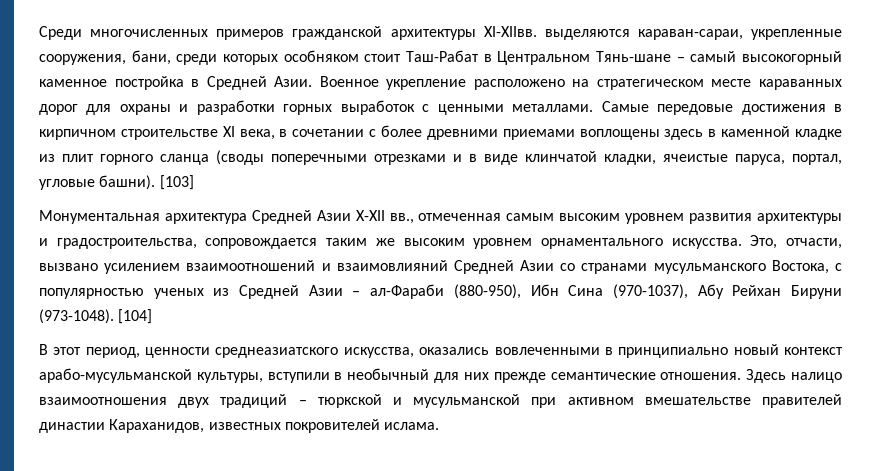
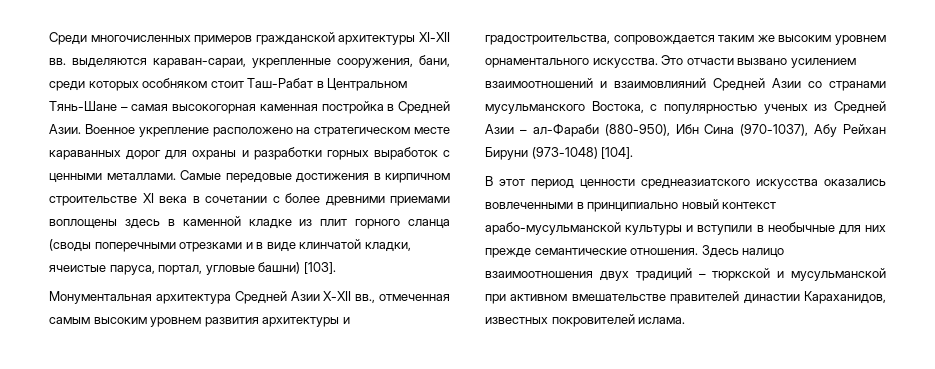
- Среди многочисленных примеров гражданской архитектуры ХI-ХIIвв. выделяются караван-сараи, укрепленные сооружения, бани, среди которых особняком стоит Таш-Рабат в Центральном Тянь-шане – самый высокогорный каменное постройка в Средней Азии.
+ Среди многочисленных примеров гражданской архитектуры ХI-ХII вв. выделяются караван-сараи, укрепленные сооружения, бани, среди которых особняком стоит Таш-Рабат в Центральном Тянь-Шане – самая высокогорная каменная постройка в Средней Азии.
- Самые передовые достижения в кирпичном строительстве ХI века, в сочетании с более древними приемами воплощены здесь в каменной кладке из плит горного сланца (своды поперечными отрезками и в виде клинчатой кладки, ячеистые паруса, портал, угловые башни). [103]
+ Самые передовые достижения в кирпичном строительстве ХI века в сочетании с более древними приемами воплощены здесь в каменной кладке из плит горного сланца (своды поперечными отрезками и в виде клинчатой кладки, ячеистые паруса, портал, угловые башни) [103].
- Это, отчасти, вызвано усилением взаимоотношений и взаимовлияний Средней Азии со странами мусульманского Востока, с популярностью ученых из Средней Азии – ал-Фараби (880-950), Ибн Сина (970-1037), Абу Рейхан Бируни (973-1048). [104]
+ Это отчасти вызвано усилением взаимоотношений и взаимовлияний Средней Азии со странами мусульманского Востока, с популярностью ученых из Средней Азии – ал-Фараби (880-950), Ибн Сина (970-1037), Абу Рейхан Бируни (973-1048) [104].
- В этот период, ценности среднеазиатского искусства, оказались вовлеченными в принципиально новый контекст арабо-мусульманской культуры, вступили в необычный для них прежде семантические отношения.
+ В этот период ценности среднеазиатского искусства оказались вовлеченными в принципиально новый контекст арабо-мусульманской культуры и вступили в необычные для них прежде семантические отношения.

